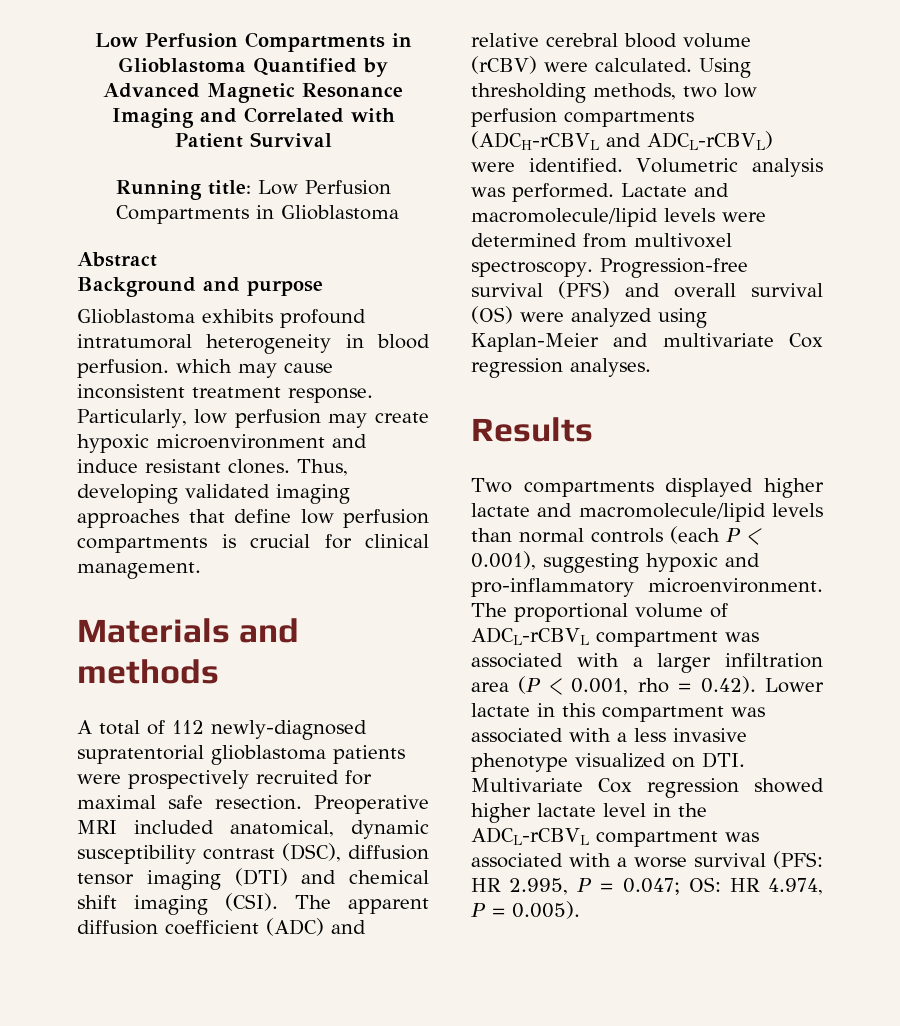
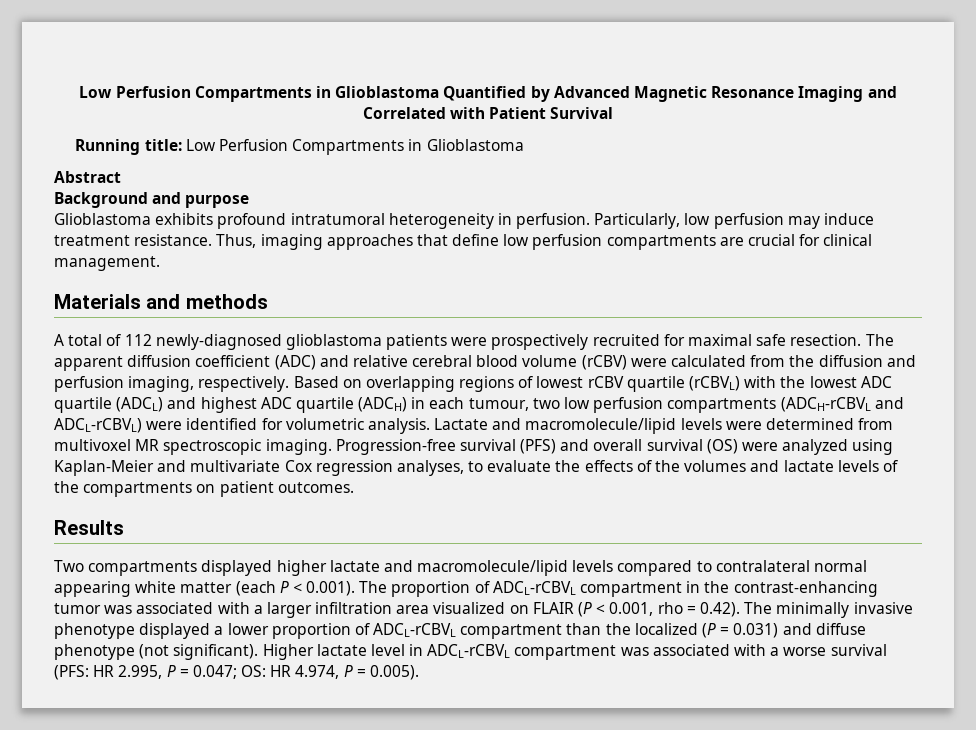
- Glioblastoma exhibits profound intratumoral heterogeneity in blood perfusion. which may cause inconsistent treatment response. Particularly, low perfusion may create hypoxic microenvironment and induce resistant clones. Thus, developing validated imaging approaches that define low perfusion compartments is crucial for clinical management.
+ Glioblastoma exhibits profound intratumoral heterogeneity in perfusion. Particularly, low perfusion may induce treatment resistance. Thus, imaging approaches that define low perfusion compartments are crucial for clinical management.
- A total of 112 newly-diagnosed supratentorial glioblastoma patients were prospectively recruited for maximal safe resection.
+ A total of 112 newly-diagnosed glioblastoma patients were prospectively recruited for maximal safe resection.
- Preoperative MRI included anatomical, dynamic susceptibility contrast (DSC), diffusion tensor imaging (DTI) and chemical shift imaging (CSI).
- The apparent diffusion coefficient (ADC) and relative cerebral blood volume (rCBV) were calculated. Using thresholding methods, two low perfusion compartments (ADCH-rCBVL and ADCL-rCBVL) were identified. Volumetric analysis was performed.
+ The apparent diffusion coefficient (ADC) and relative cerebral blood volume (rCBV) were calculated from the diffusion and perfusion imaging, respectively. Based on overlapping regions of lowest rCBV quartile (rCBVL) with the lowest ADC quartile (ADCL) and highest ADC quartile (ADCH) in each tumour, two low perfusion compartments (ADCH-rCBVL and ADCL-rCBVL) were identified for volumetric analysis.
- Lactate and macromolecule/lipid levels were determined from multivoxel spectroscopy.
+ Lactate and macromolecule/lipid levels were determined from multivoxel MR spectroscopic imaging.
- Progression-free survival (PFS) and overall survival (OS) were analyzed using Kaplan-Meier and multivariate Cox regression analyses.
+ Progression-free survival (PFS) and overall survival (OS) were analyzed using Kaplan-Meier and multivariate Cox regression analyses, to evaluate the effects of the volumes and lactate levels of the compartments on patient outcomes.
- Two compartments displayed higher lactate and macromolecule/lipid levels than normal controls (each P < 0.001), suggesting hypoxic and pro-inflammatory microenvironment. The proportional volume of ADCL-rCBVL compartment was associated with a larger infiltration area (P < 0.001, rho = 0.42). Lower lactate in this compartment was associated with a less invasive phenotype visualized on DTI. Multivariate Cox regression showed higher lactate level in the ADCL-rCBVL compartment was associated with a worse survival (PFS: HR 2.995, P = 0.047; OS: HR 4.974, P = 0.005).
+ Two compartments displayed higher lactate and macromolecule/lipid levels compared to contralateral normal appearing white matter (each P < 0.001). The proportion of ADCL-rCBVL compartment in the contrast-enhancing tumor was associated with a larger infiltration area visualized on FLAIR (P < 0.001, rho = 0.42). The minimally invasive phenotype displayed a lower proportion of ADCL-rCBVL compartment than the localized (P = 0.031) and diffuse phenotype (not significant). Higher lactate level in ADCL-rCBVL compartment was associated with a worse survival (PFS: HR 2.995, P = 0.047; OS: HR 4.974, P = 0.005).

